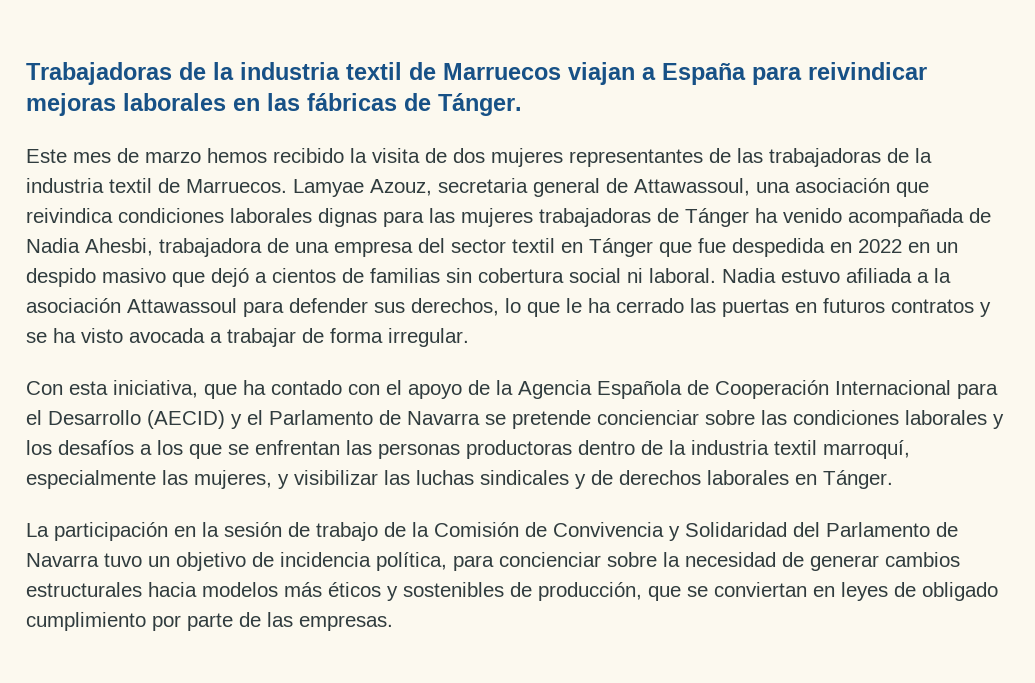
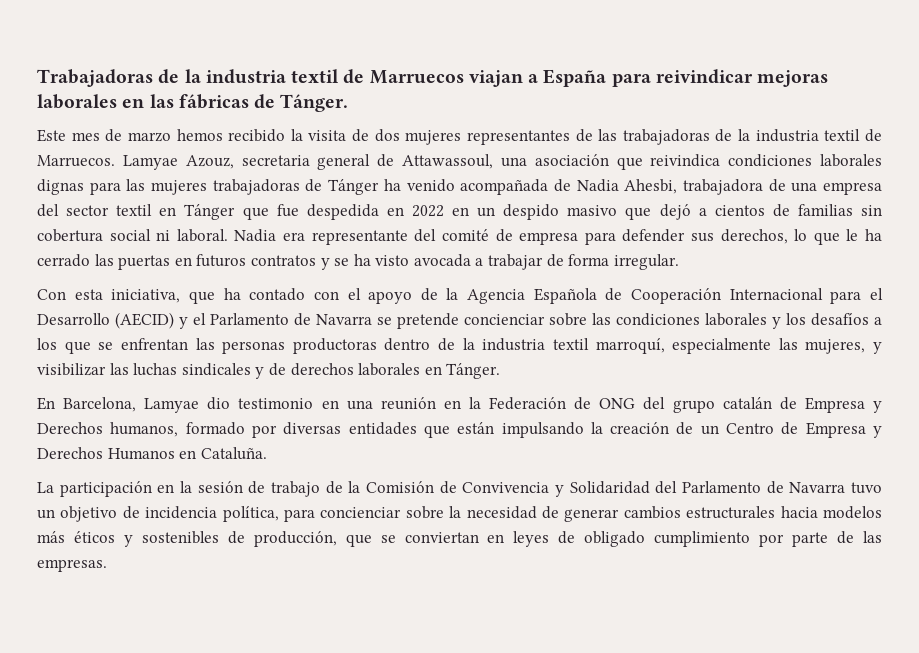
- Nadia estuvo afiliada a la asociación Attawassoul para defender sus derechos, lo que le ha cerrado las puertas en futuros contratos y se ha visto avocada a trabajar de forma irregular.
+ Nadia era representante del comité de empresa para defender sus derechos, lo que le ha cerrado las puertas en futuros contratos y se ha visto avocada a trabajar de forma irregular.
+ En Barcelona, Lamyae dio testimonio en una reunión en la Federación de ONG del grupo catalán de Empresa y Derechos humanos, formado por diversas entidades que están impulsando la creación de un Centro de Empresa y Derechos Humanos en Cataluña.

